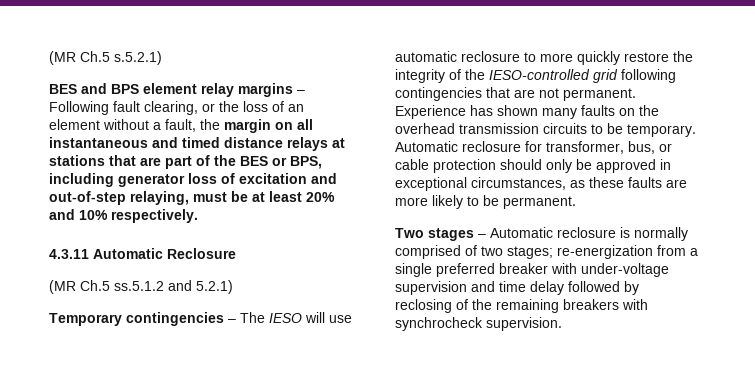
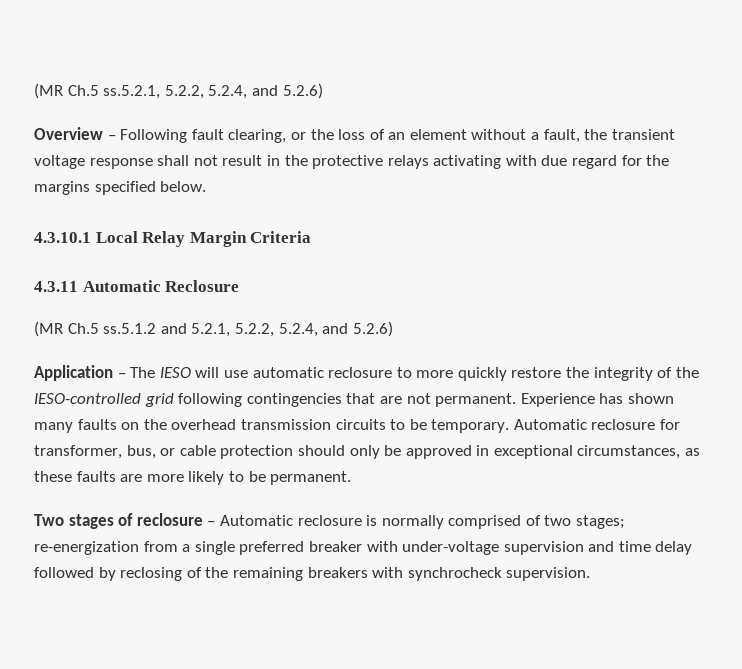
- (MR Ch.5 s.5.2.1)
- BES and BPS element relay margins – Following fault clearing, or the loss of an element without a fault, the margin on all instantaneous and timed distance relays at stations that are part of the BES or BPS, including generator loss of excitation and out-of-step relaying, must be at least 20% and 10% respectively.
+ (MR Ch.5 ss.5.2.1, 5.2.2, 5.2.4, and 5.2.6)
+ Overview – Following fault clearing, or the loss of an element without a fault, the transient voltage response shall not result in the protective relays activating with due regard for the margins specified below.
+ 4.3.10.1 Local Relay Margin Criteria
- (MR Ch.5 ss.5.1.2 and 5.2.1)
- Temporary contingencies – The IESO will use automatic reclosure to more quickly restore the integrity of the IESO-controlled grid following contingencies that are not permanent.
+ (MR Ch.5 ss.5.1.2 and 5.2.1, 5.2.2, 5.2.4, and 5.2.6)
+ Application – The IESO will use automatic reclosure to more quickly restore the integrity of the IESO-controlled grid following contingencies that are not permanent.
- Two stages – Automatic reclosure is normally comprised of two stages; re-energization from a single preferred breaker with under-voltage supervision and time delay followed by reclosing of the remaining breakers with synchrocheck supervision.
+ Two stages of reclosure – Automatic reclosure is normally comprised of two stages; re-energization from a single preferred breaker with under-voltage supervision and time delay followed by reclosing of the remaining breakers with synchrocheck supervision.

